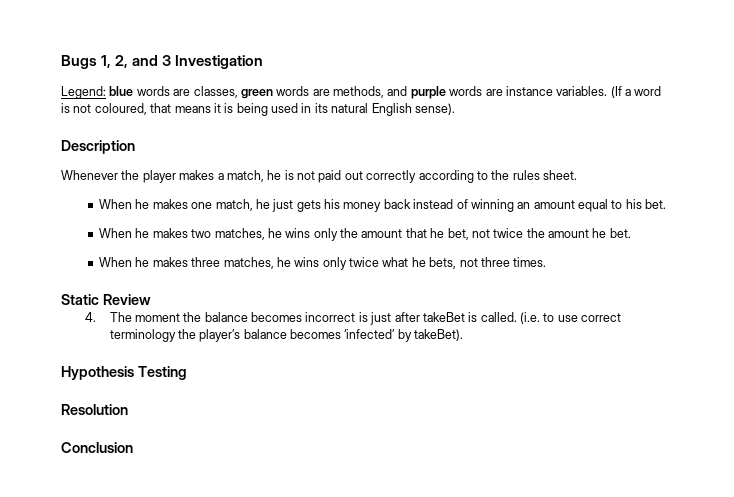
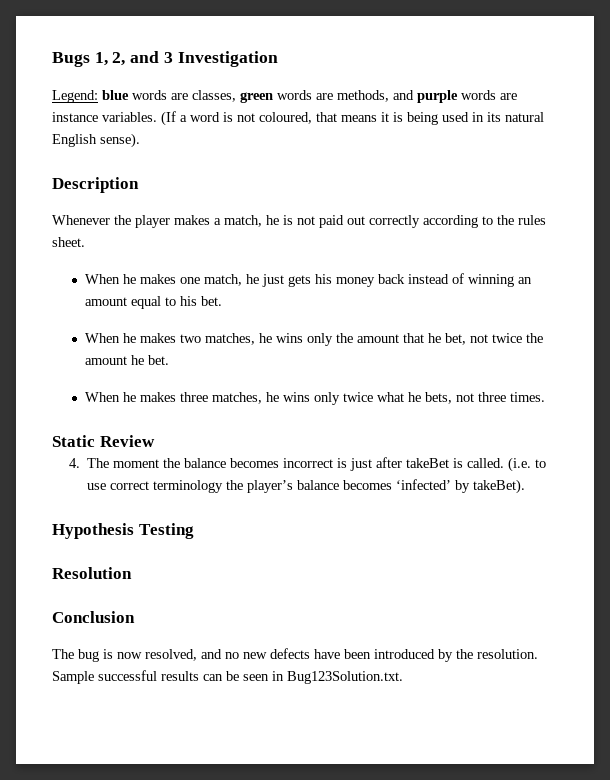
+ The bug is now resolved, and no new defects have been introduced by the resolution. Sample successful results can be seen in Bug123Solution.txt.

